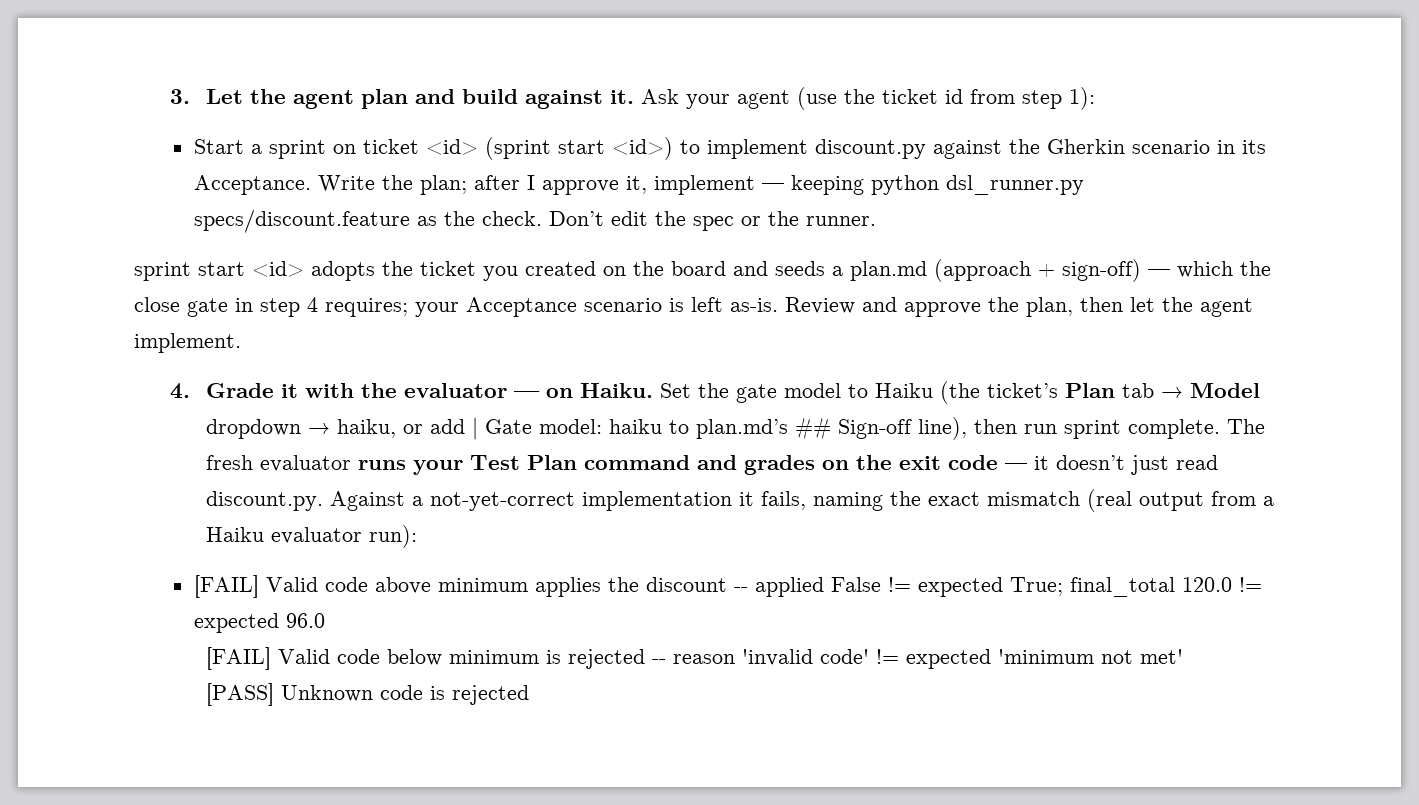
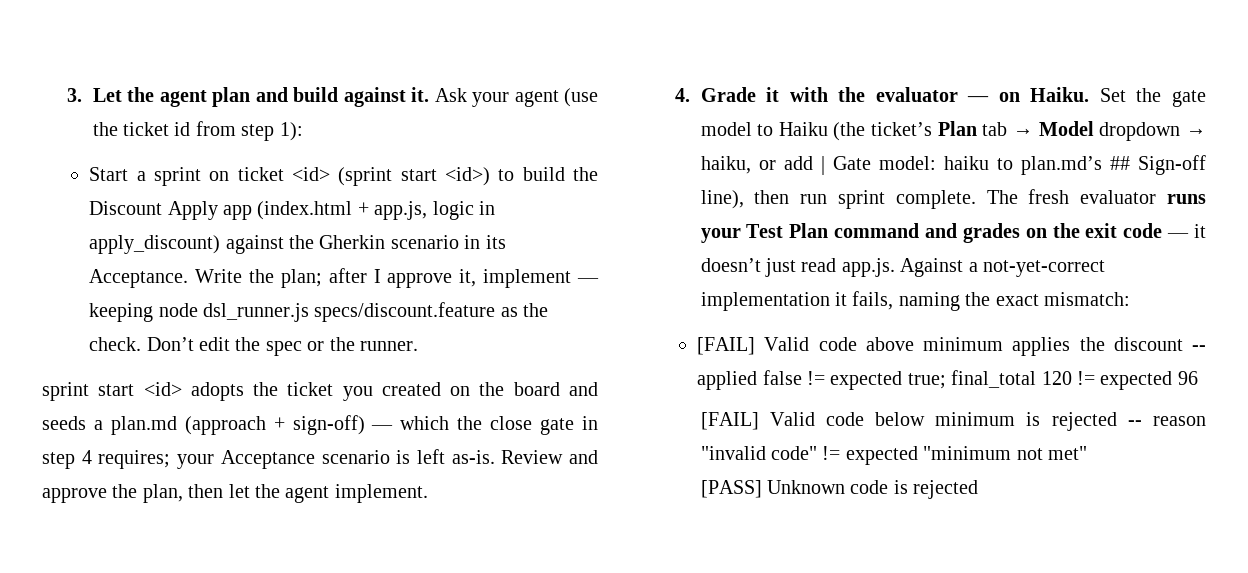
- Start a sprint on ticket <id> (sprint start <id>) to implement discount.py against the Gherkin scenario in its Acceptance.
+ Start a sprint on ticket <id> (sprint start <id>) to build the Discount Apply app (index.html + app.js, logic in apply_discount) against the Gherkin scenario in its Acceptance.
- Write the plan; after I approve it, implement — keeping python dsl_runner.py specs/discount.feature as the check.
+ Write the plan; after I approve it, implement — keeping node dsl_runner.js specs/discount.feature as the check.
- The fresh evaluator runs your Test Plan command and grades on the exit code — it doesn’t just read discount.py. Against a not-yet-correct implementation it fails, naming the exact mismatch (real output from a Haiku evaluator run):
+ The fresh evaluator runs your Test Plan command and grades on the exit code — it doesn’t just read app.js. Against a not-yet-correct implementation it fails, naming the exact mismatch:
- [FAIL] Valid code above minimum applies the discount -- applied False != expected True; final_total 120.0 != expected 96.0
+ [FAIL] Valid code above minimum applies the discount -- applied false != expected true; final_total 120 != expected 96
- [FAIL] Valid code below minimum is rejected -- reason 'invalid code' != expected 'minimum not met'
+ [FAIL] Valid code below minimum is rejected -- reason "invalid code" != expected "minimum not met"

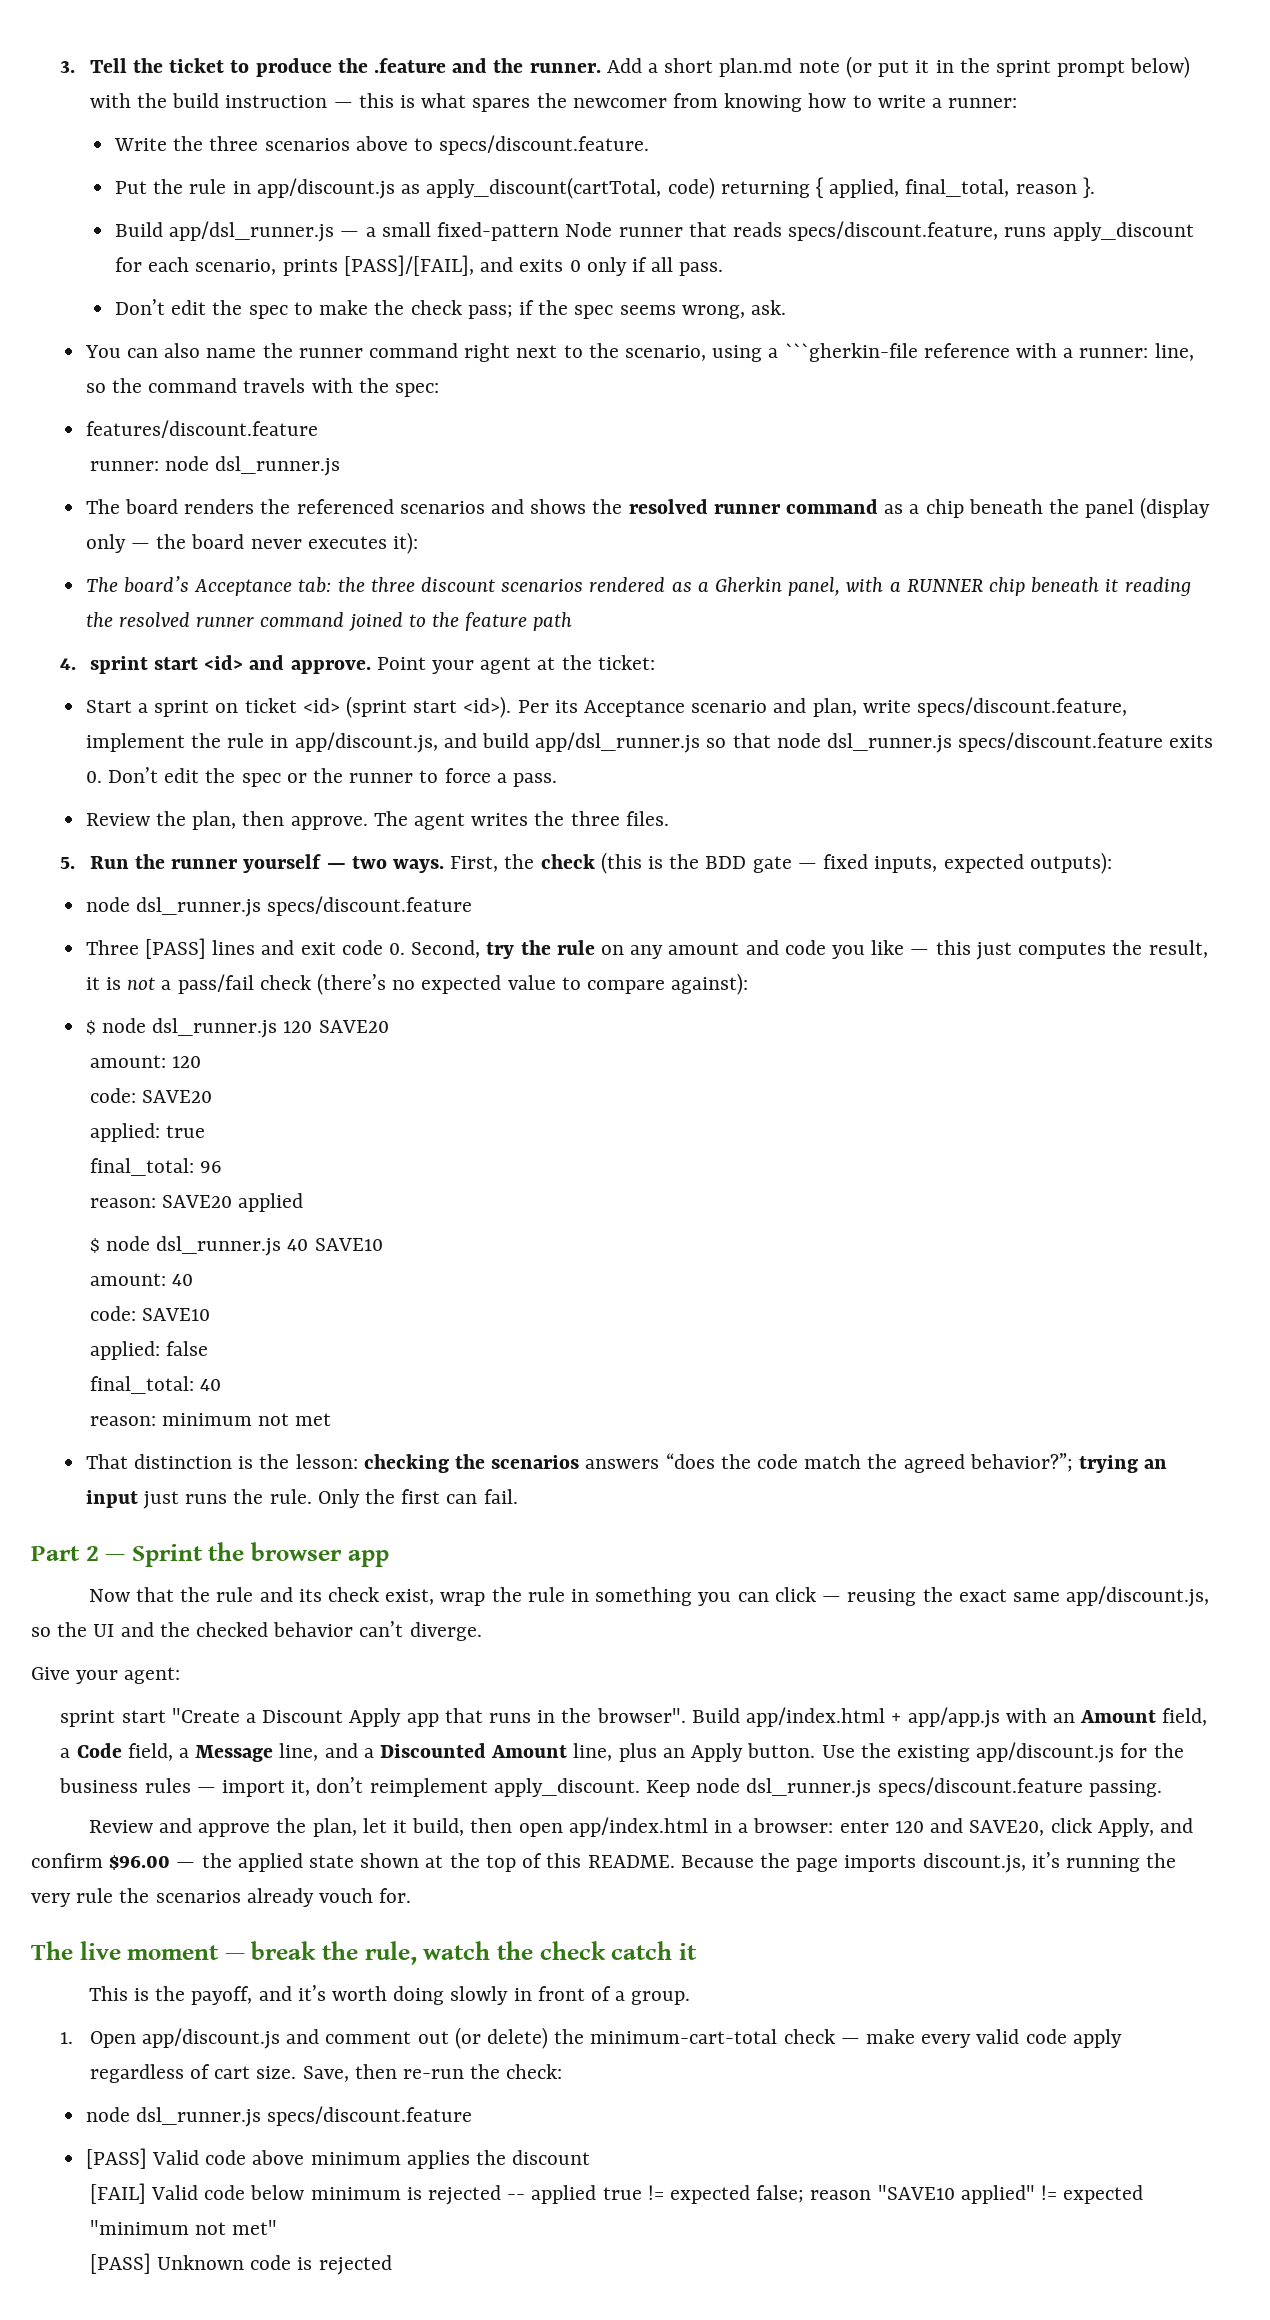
- 3. Let the agent plan and build against it. Ask your agent (use the ticket id from step 1):
+ 3. Tell the ticket to produce the .feature and the runner. Add a short plan.md note (or put it in the sprint prompt below) with the build instruction — this is what spares the newcomer from knowing how to write a runner:
+ Write the three scenarios above to specs/discount.feature.
+ Put the rule in app/discount.js as apply_discount(cartTotal, code) returning { applied, final_total, reason }.
+ Build app/dsl_runner.js — a small fixed-pattern Node runner that reads specs/discount.feature, runs apply_discount for each scenario, prints [PASS]/[FAIL], and exits 0 only if all pass.
+ Don’t edit the spec to make the check pass; if the spec seems wrong, ask.
+ You can also name the runner command right next to the scenario, using a ```gherkin-file reference with a runner: line, so the command travels with the spec:
+ features/discount.feature
+ runner: node dsl_runner.js
+ The board renders the referenced scenarios and shows the resolved runner command as a chip beneath the panel (display only — the board never executes it):
+ The board’s Acceptance tab: the three discount scenarios rendered as a Gherkin panel, with a RUNNER chip beneath it reading the resolved runner command joined to the feature path
+ 4. sprint start <id> and approve. Point your agent at the ticket:
- Start a sprint on ticket <id> (sprint start <id>) to build the Discount Apply app (index.html + app.js, logic in apply_discount) against the Gherkin scenario in its Acceptance. Write the plan; after I approve it, implement — keeping node dsl_runner.js specs/discount.feature as the check. Don’t edit the spec or the runner.
- sprint start <id> adopts the ticket you created on the board and seeds a plan.md (approach + sign-off) — which the close gate in step 4 requires; your Acceptance scenario is left as-is. Review and approve the plan, then let the agent implement.
- 4. Grade it with the evaluator — on Haiku. Set the gate model to Haiku (the ticket’s Plan tab → Model dropdown → haiku, or add | Gate model: haiku to plan.md’s ## Sign-off line), then run sprint complete. The fresh evaluator runs your Test Plan command and grades on the exit code — it doesn’t just read app.js. Against a not-yet-correct implementation it fails, naming the exact mismatch:
- [FAIL] Valid code above minimum applies the discount -- applied false != expected true; final_total 120 != expected 96
+ Start a sprint on ticket <id> (sprint start <id>). Per its Acceptance scenario and plan, write specs/discount.feature, implement the rule in app/discount.js, and build app/dsl_runner.js so that node dsl_runner.js specs/discount.feature exits 0. Don’t edit the spec or the runner to force a pass.
+ Review the plan, then approve. The agent writes the three files.
+ 5. Run the runner yourself — two ways. First, the check (this is the BDD gate — fixed inputs, expected outputs):
+ node dsl_runner.js specs/discount.feature
+ Three [PASS] lines and exit code 0. Second, try the rule on any amount and code you like — this just computes the result, it is not a pass/fail check (there’s no expected value to compare against):
+ $ node dsl_runner.js 120 SAVE20
+ amount: 120
+ code: SAVE20
+ applied: true
+ final_total: 96
+ reason: SAVE20 applied
+ $ node dsl_runner.js 40 SAVE10
+ amount: 40
+ code: SAVE10
+ applied: false
+ final_total: 40
+ reason: minimum not met
+ That distinction is the lesson: checking the scenarios answers “does the code match the agreed behavior?”; trying an input just runs the rule. Only the first can fail.
+ Part 2 — Sprint the browser app
+ Now that the rule and its check exist, wrap the rule in something you can click — reusing the exact same app/discount.js, so the UI and the checked behavior can’t diverge.
+ Give your agent:
+ sprint start "Create a Discount Apply app that runs in the browser". Build app/index.html + app/app.js with an Amount field, a Code field, a Message line, and a Discounted Amount line, plus an Apply button. Use the existing app/discount.js for the business rules — import it, don’t reimplement apply_discount. Keep node dsl_runner.js specs/discount.feature passing.
+ Review and approve the plan, let it build, then open app/index.html in a browser: enter 120 and SAVE20, click Apply, and confirm $96.00 — the applied state shown at the top of this README. Because the page imports discount.js, it’s running the very rule the scenarios already vouch for.
+ The live moment — break the rule, watch the check catch it
+ This is the payoff, and it’s worth doing slowly in front of a group.
+ 1. Open app/discount.js and comment out (or delete) the minimum-cart-total check — make every valid code apply regardless of cart size. Save, then re-run the check:
+ node dsl_runner.js specs/discount.feature
+ [PASS] Valid code above minimum applies the discount
- [FAIL] Valid code below minimum is rejected -- reason "invalid code" != expected "minimum not met"
+ [FAIL] Valid code below minimum is rejected -- applied true != expected false; reason "SAVE10 applied" != expected "minimum not met"

